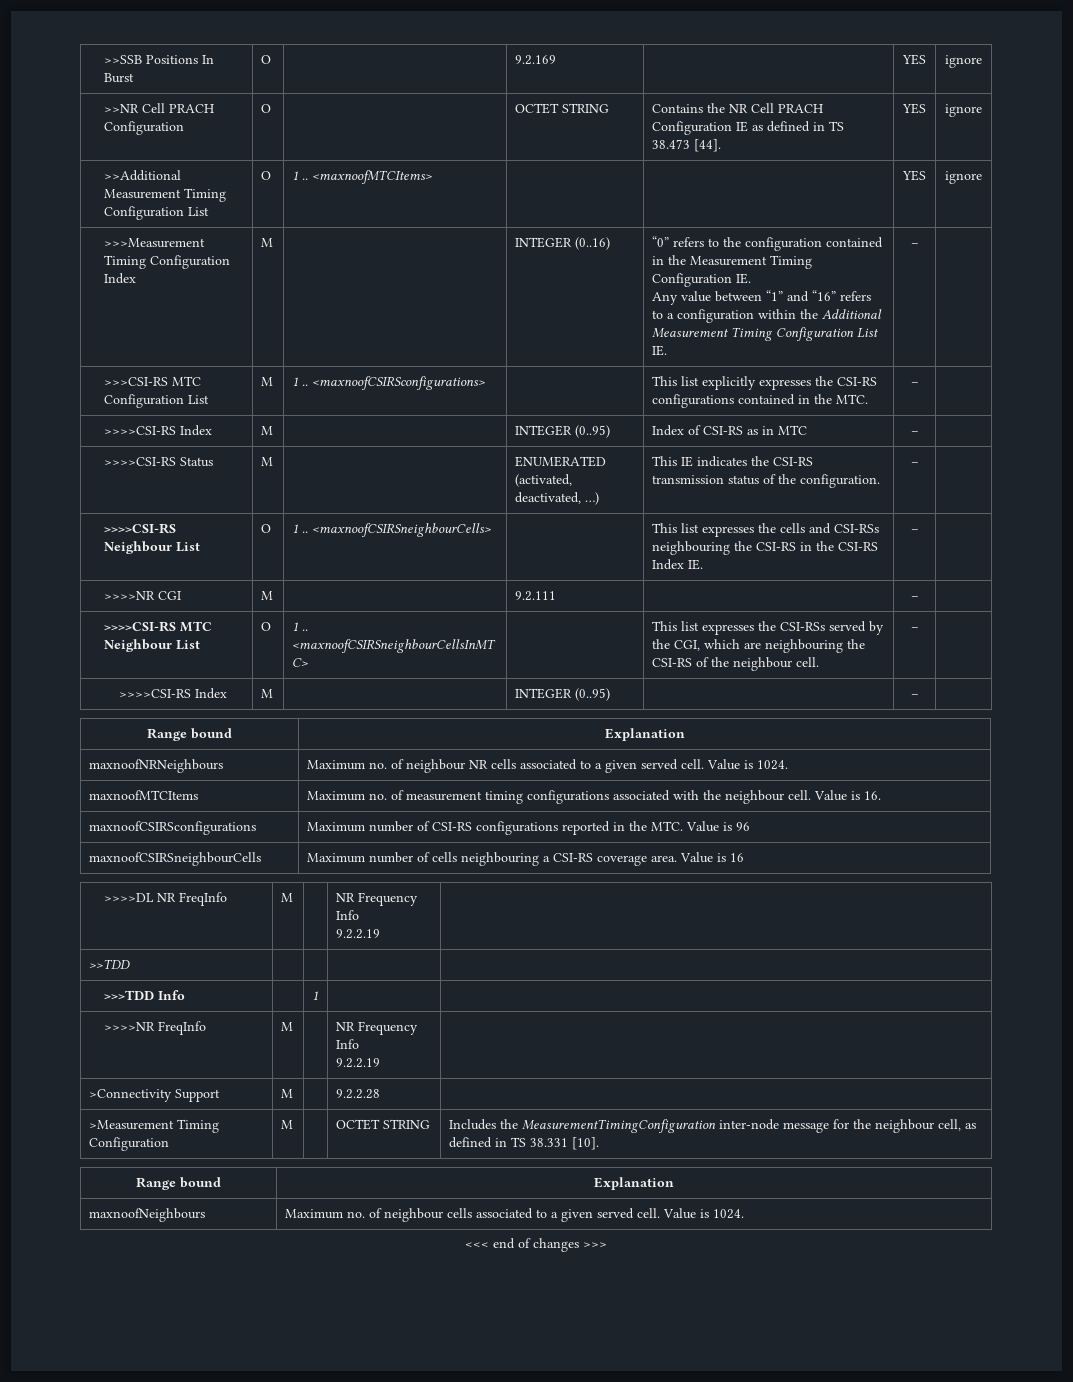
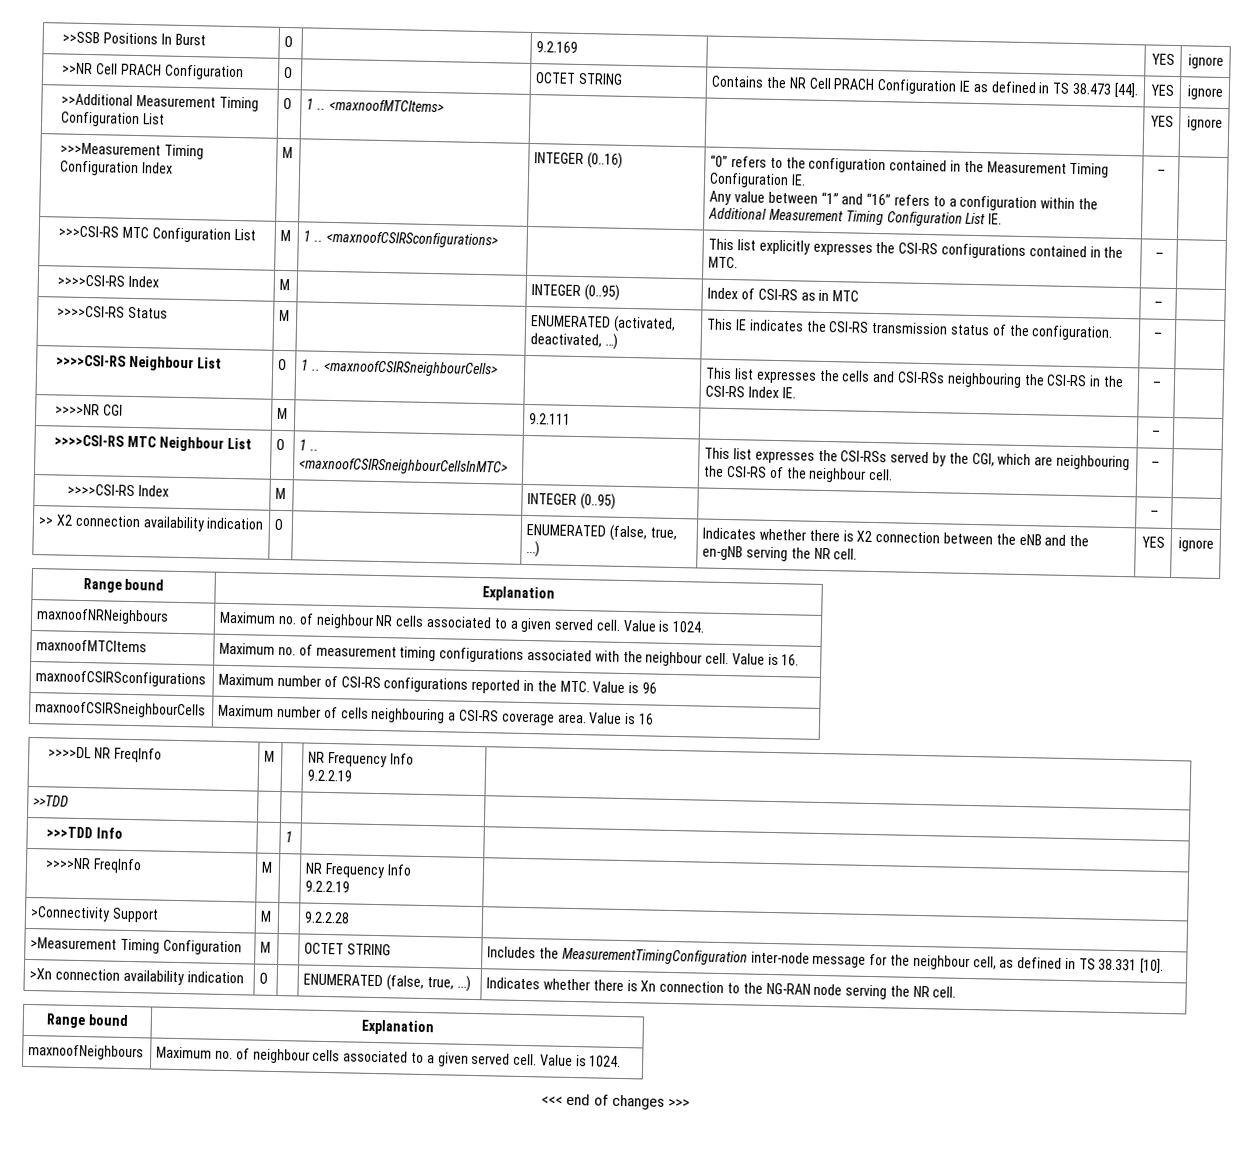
+ >> X2 connection availability indication | O | | ENUMERATED (false, true, ...) | Indicates whether there is X2 connection between the eNB and the en-gNB serving the NR cell. | YES | ignore
+ >Xn connection availability indication | O | | ENUMERATED (false, true, ...) | Indicates whether there is Xn connection to the NG-RAN node serving the NR cell.

